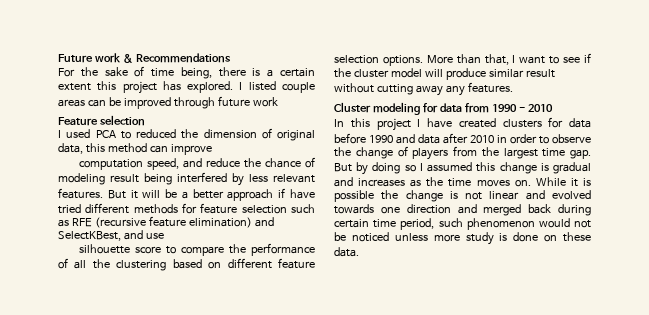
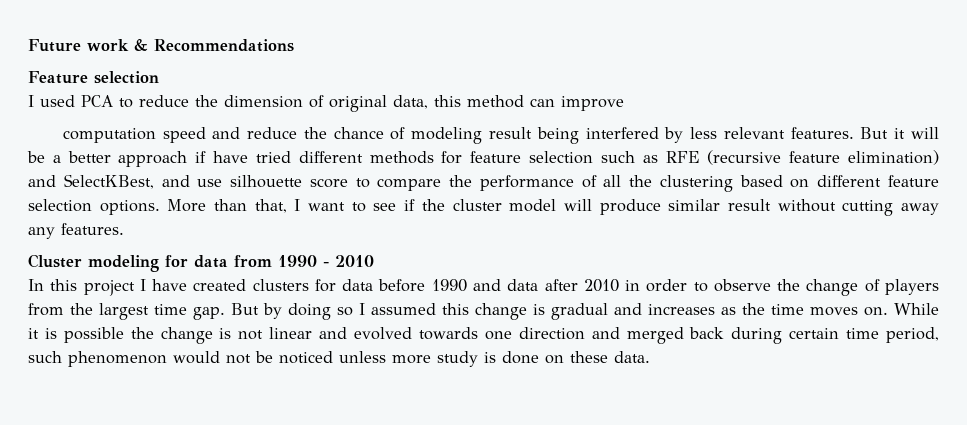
- For the sake of time being, there is a certain extent this project has explored. I listed couple areas can be improved through future work
- I used PCA to reduced the dimension of original data, this method can improve
+ I used PCA to reduce the dimension of original data, this method can improve
- computation speed, and reduce the chance of modeling result being interfered by less relevant features.
+ computation speed and reduce the chance of modeling result being interfered by less relevant features.
- But it will be a better approach if have tried different methods for feature selection such as RFE (recursive feature elimination) and SelectKBest, and use
- silhouette score to compare the performance of all the clustering based on different feature selection options.
+ But it will be a better approach if have tried different methods for feature selection such as RFE (recursive feature elimination) and SelectKBest, and use silhouette score to compare the performance of all the clustering based on different feature selection options.

